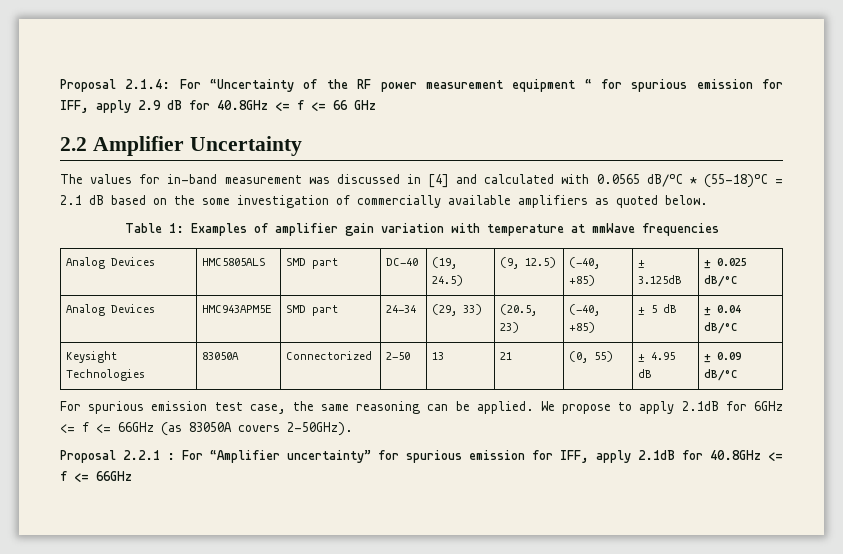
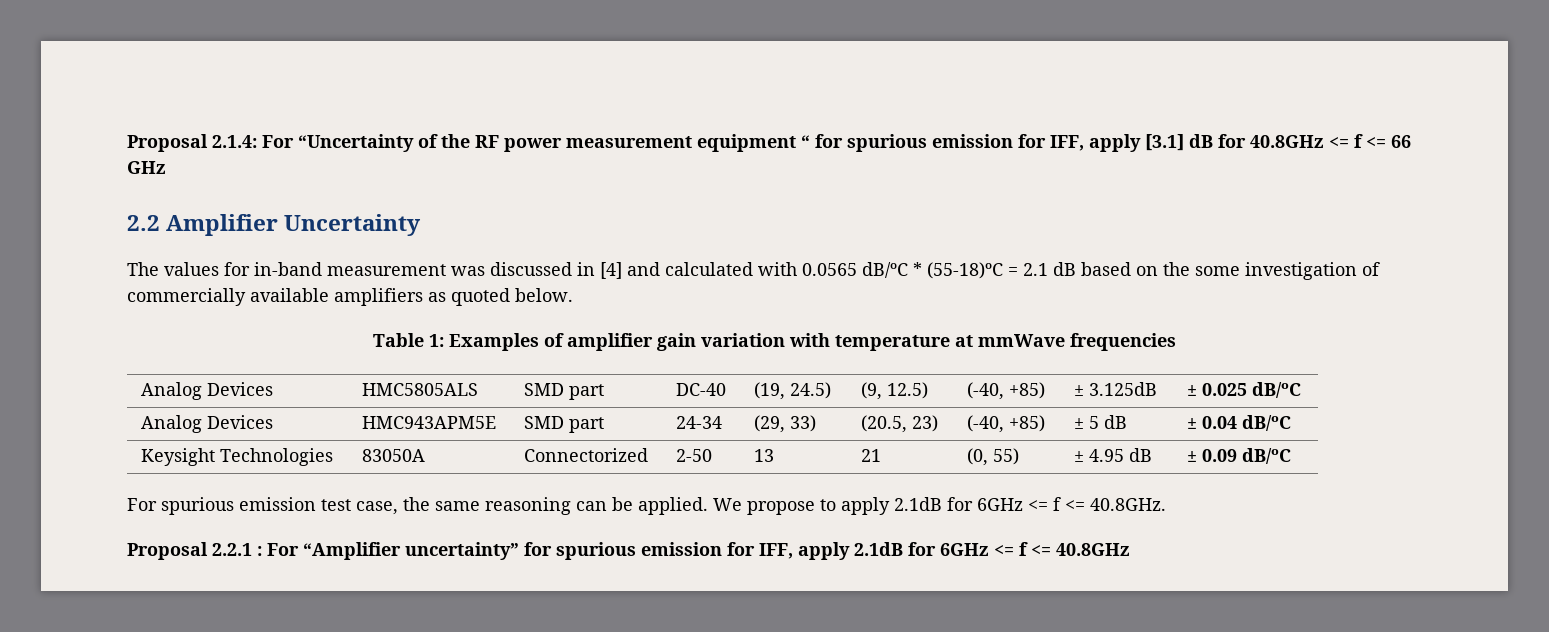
- Proposal 2.1.4: For “Uncertainty of the RF power measurement equipment “ for spurious emission for IFF, apply 2.9 dB for 40.8GHz <= f <= 66 GHz
+ Proposal 2.1.4: For “Uncertainty of the RF power measurement equipment “ for spurious emission for IFF, apply [3.1] dB for 40.8GHz <= f <= 66 GHz
- We propose to apply 2.1dB for 6GHz <= f <= 66GHz (as 83050A covers 2-50GHz).
+ We propose to apply 2.1dB for 6GHz <= f <= 40.8GHz.
- Proposal 2.2.1 : For “Amplifier uncertainty” for spurious emission for IFF, apply 2.1dB for 40.8GHz <= f <= 66GHz
+ Proposal 2.2.1 : For “Amplifier uncertainty” for spurious emission for IFF, apply 2.1dB for 6GHz <= f <= 40.8GHz

